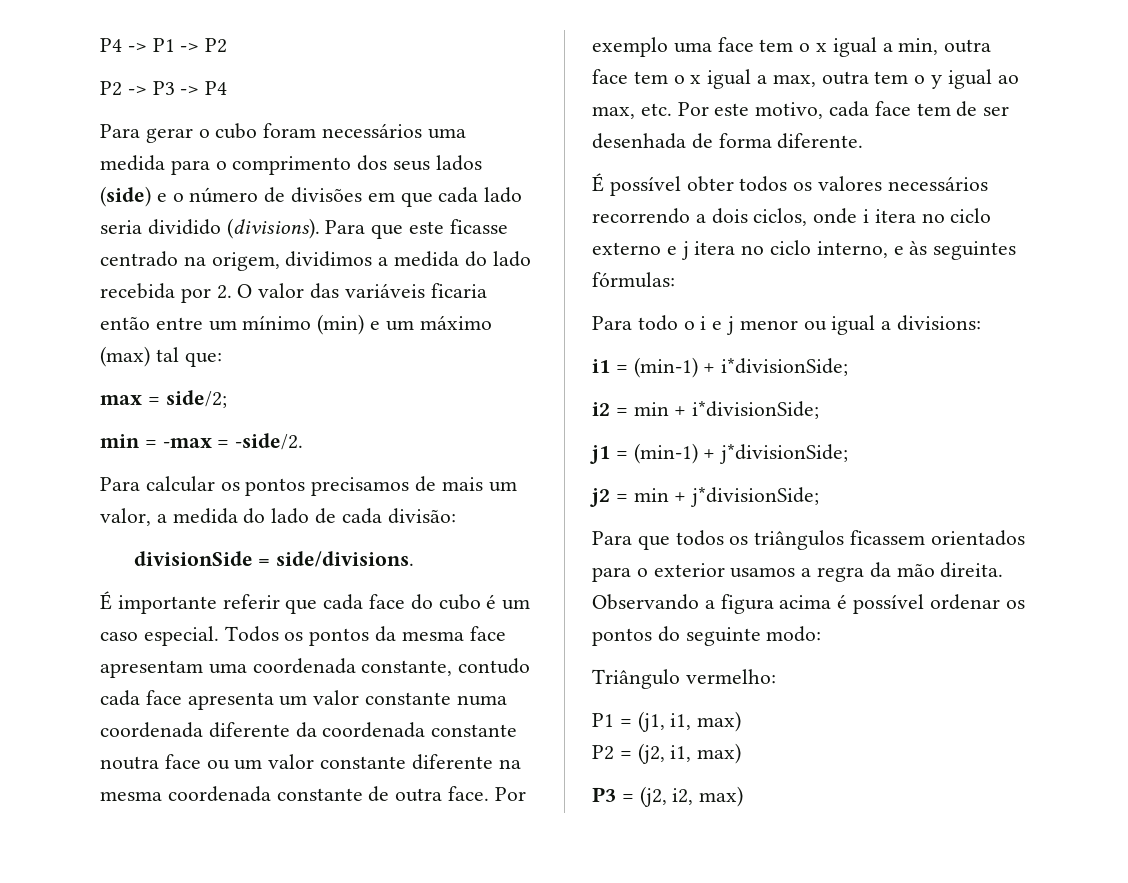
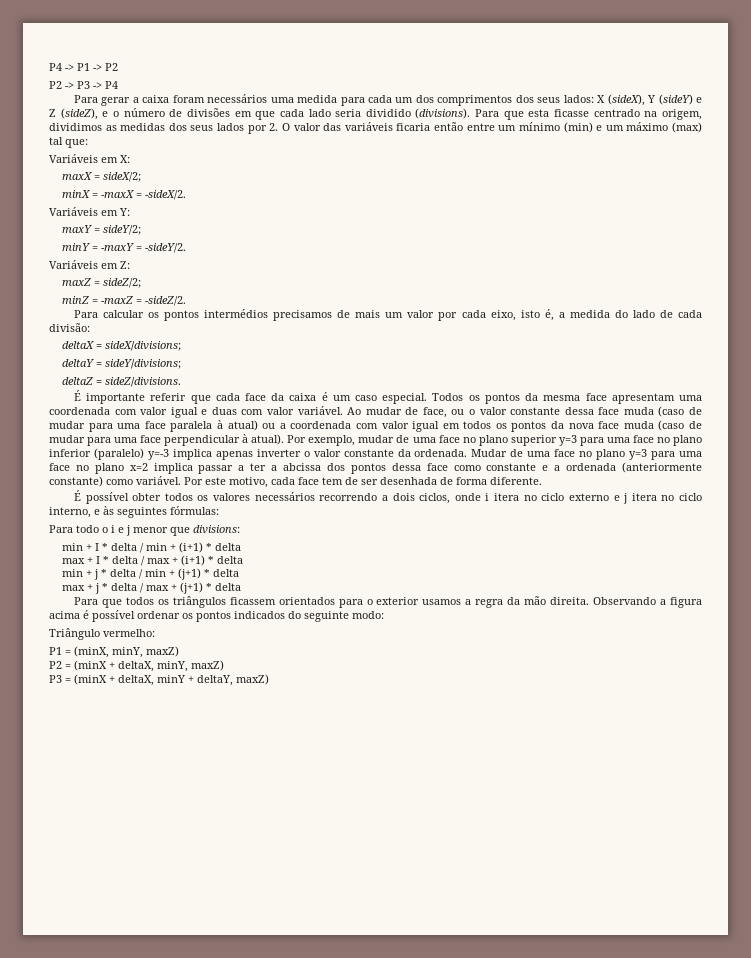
- Para gerar o cubo foram necessários uma medida para o comprimento dos seus lados (side) e o número de divisões em que cada lado seria dividido (divisions).
+ Para gerar a caixa foram necessários uma medida para cada um dos comprimentos dos seus lados: X (sideX), Y (sideY) e Z (sideZ), e o número de divisões em que cada lado seria dividido (divisions).
- Para que este ficasse centrado na origem, dividimos a medida do lado recebida por 2. O valor das variáveis ficaria então entre um mínimo (min) e um máximo (max) tal que:
+ Para que esta ficasse centrado na origem, dividimos as medidas dos seus lados por 2. O valor das variáveis ficaria então entre um mínimo (min) e um máximo (max) tal que:
- max = side/2;
- min = -max = -side/2.
+ Variáveis em X:
+ maxX = sideX/2;
+ minX = -maxX = -sideX/2.
+ Variáveis em Y:
+ maxY = sideY/2;
+ minY = -maxY = -sideY/2.
+ Variáveis em Z:
+ maxZ = sideZ/2;
+ minZ = -maxZ = -sideZ/2.
- Para calcular os pontos precisamos de mais um valor, a medida do lado de cada divisão:
+ Para calcular os pontos intermédios precisamos de mais um valor por cada eixo, isto é, a medida do lado de cada divisão:
- divisionSide = side/divisions.
+ deltaX = sideX/divisions;
+ deltaY = sideY/divisions;
+ deltaZ = sideZ/divisions.
- É importante referir que cada face do cubo é um caso especial.
+ É importante referir que cada face da caixa é um caso especial.
- Todos os pontos da mesma face apresentam uma coordenada constante, contudo cada face apresenta um valor constante numa coordenada diferente da coordenada constante noutra face ou um valor constante diferente na mesma coordenada constante de outra face. Por exemplo uma face tem o x igual a min, outra face tem o x igual a max, outra tem o y igual ao max, etc. Por este motivo, cada face tem de ser desenhada de forma diferente.
+ Todos os pontos da mesma face apresentam uma coordenada com valor igual e duas com valor variável. Ao mudar de face, ou o valor constante dessa face muda (caso de mudar para uma face paralela à atual) ou a coordenada com valor igual em todos os pontos da nova face muda (caso de mudar para uma face perpendicular à atual). Por exemplo, mudar de uma face no plano superior y=3 para uma face no plano inferior (paralelo) y=-3 implica apenas inverter o valor constante da ordenada. Mudar de uma face no plano y=3 para uma face no plano x=2 implica passar a ter a abcissa dos pontos dessa face como constante e a ordenada (anteriormente constante) como variável. Por este motivo, cada face tem de ser desenhada de forma diferente.
- Para todo o i e j menor ou igual a divisions:
- i1 = (min-1) + i*divisionSide;
- i2 = min + i*divisionSide;
- j1 = (min-1) + j*divisionSide;
- j2 = min + j*divisionSide;
+ Para todo o i e j menor que divisions:
+ min + I * delta / min + (i+1) * delta
+ max + I * delta / max + (i+1) * delta
+ min + j * delta / min + (j+1) * delta
+ max + j * delta / max + (j+1) * delta
- Observando a figura acima é possível ordenar os pontos do seguinte modo:
+ Observando a figura acima é possível ordenar os pontos indicados do seguinte modo:
- P1 = (j1, i1, max)
+ P1 = (minX, minY, maxZ)
- P2 = (j2, i1, max)
- P3 = (j2, i2, max)
+ P2 = (minX + deltaX, minY, maxZ)
+ P3 = (minX + deltaX, minY + deltaY, maxZ)

